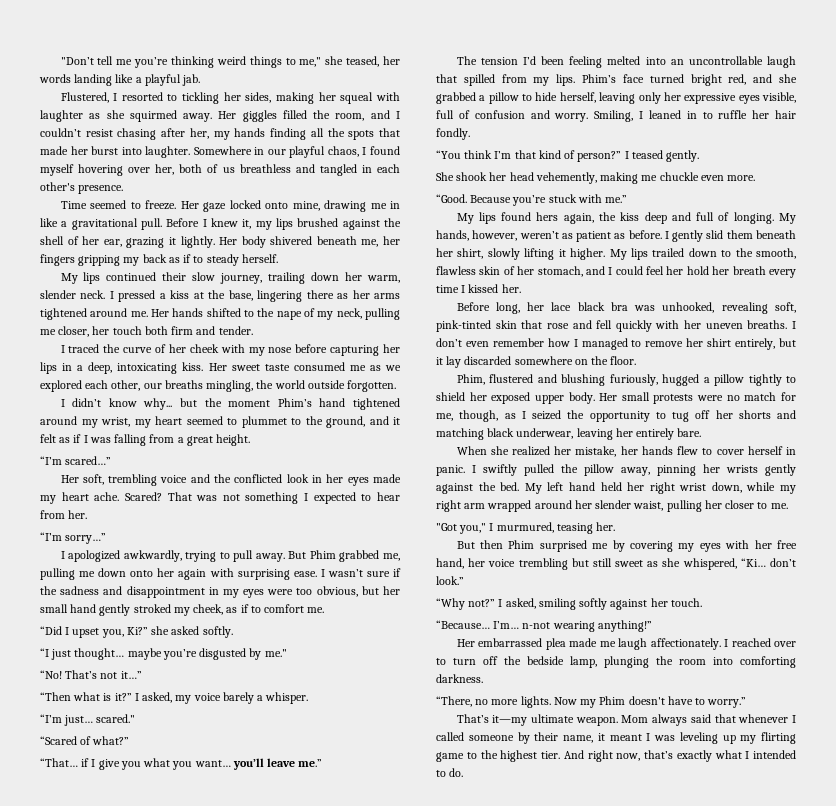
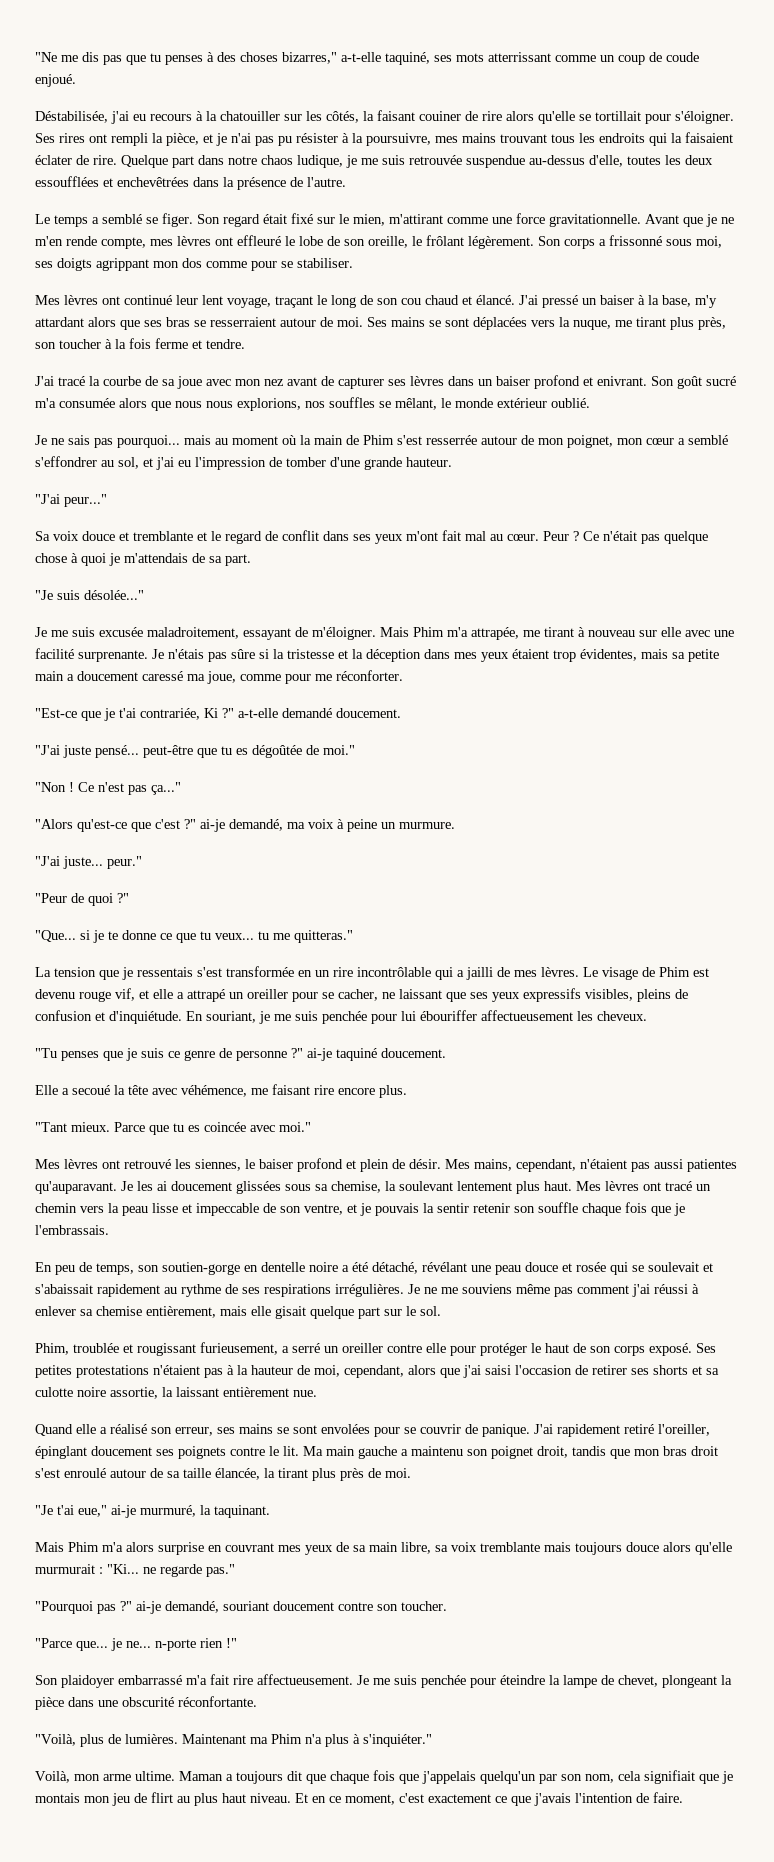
- "Don’t tell me you’re thinking weird things to me," she teased, her words landing like a playful jab.
- Flustered, I resorted to tickling her sides, making her squeal with laughter as she squirmed away. Her giggles filled the room, and I couldn’t resist chasing after her, my hands finding all the spots that made her burst into laughter. Somewhere in our playful chaos, I found myself hovering over her, both of us breathless and tangled in each other's presence.
- Time seemed to freeze. Her gaze locked onto mine, drawing me in like a gravitational pull. Before I knew it, my lips brushed against the shell of her ear, grazing it lightly. Her body shivered beneath me, her fingers gripping my back as if to steady herself.
- My lips continued their slow journey, trailing down her warm, slender neck. I pressed a kiss at the base, lingering there as her arms tightened around me. Her hands shifted to the nape of my neck, pulling me closer, her touch both firm and tender.
- I traced the curve of her cheek with my nose before capturing her lips in a deep, intoxicating kiss. Her sweet taste consumed me as we explored each other, our breaths mingling, the world outside forgotten.
- I didn’t know why... but the moment Phim’s hand tightened around my wrist, my heart seemed to plummet to the ground, and it felt as if I was falling from a great height.
- “I’m scared…”
- Her soft, trembling voice and the conflicted look in her eyes made my heart ache. Scared? That was not something I expected to hear from her.
- “I’m sorry…”
- I apologized awkwardly, trying to pull away. But Phim grabbed me, pulling me down onto her again with surprising ease. I wasn’t sure if the sadness and disappointment in my eyes were too obvious, but her small hand gently stroked my cheek, as if to comfort me.
- “Did I upset you, Ki?” she asked softly.
- “I just thought… maybe you’re disgusted by me."
- “No! That’s not it…”
- “Then what is it?” I asked, my voice barely a whisper.
- “I’m just… scared."
- “Scared of what?”
- “That… if I give you what you want… you’ll leave me.”
- The tension I’d been feeling melted into an uncontrollable laugh that spilled from my lips. Phim’s face turned bright red, and she grabbed a pillow to hide herself, leaving only her expressive eyes visible, full of confusion and worry. Smiling, I leaned in to ruffle her hair fondly.
- “You think I’m that kind of person?” I teased gently.
- She shook her head vehemently, making me chuckle even more.
- “Good. Because you’re stuck with me.”
- My lips found hers again, the kiss deep and full of longing. My hands, however, weren’t as patient as before. I gently slid them beneath her shirt, slowly lifting it higher. My lips trailed down to the smooth, flawless skin of her stomach, and I could feel her hold her breath every time I kissed her.
- Before long, her lace black bra was unhooked, revealing soft, pink-tinted skin that rose and fell quickly with her uneven breaths. I don’t even remember how I managed to remove her shirt entirely, but it lay discarded somewhere on the floor.
- Phim, flustered and blushing furiously, hugged a pillow tightly to shield her exposed upper body. Her small protests were no match for me, though, as I seized the opportunity to tug off her shorts and matching black underwear, leaving her entirely bare.
- When she realized her mistake, her hands flew to cover herself in panic. I swiftly pulled the pillow away, pinning her wrists gently against the bed. My left hand held her right wrist down, while my right arm wrapped around her slender waist, pulling her closer to me.
- "Got you," I murmured, teasing her.
- But then Phim surprised me by covering my eyes with her free hand, her voice trembling but still sweet as she whispered, “Ki… don’t look.”
- “Why not?” I asked, smiling softly against her touch.
- “Because… I’m… n-not wearing anything!”
- Her embarrassed plea made me laugh affectionately. I reached over to turn off the bedside lamp, plunging the room into comforting darkness.
- “There, no more lights. Now my Phim doesn't have to worry.”
- That’s it—my ultimate weapon. Mom always said that whenever I called someone by their name, it meant I was leveling up my flirting game to the highest tier. And right now, that’s exactly what I intended to do.
+ "Ne me dis pas que tu penses à des choses bizarres," a-t-elle taquiné, ses mots atterrissant comme un coup de coude enjoué.
+ Déstabilisée, j'ai eu recours à la chatouiller sur les côtés, la faisant couiner de rire alors qu'elle se tortillait pour s'éloigner. Ses rires ont rempli la pièce, et je n'ai pas pu résister à la poursuivre, mes mains trouvant tous les endroits qui la faisaient éclater de rire. Quelque part dans notre chaos ludique, je me suis retrouvée suspendue au-dessus d'elle, toutes les deux essoufflées et enchevêtrées dans la présence de l'autre.
+ Le temps a semblé se figer. Son regard était fixé sur le mien, m'attirant comme une force gravitationnelle. Avant que je ne m'en rende compte, mes lèvres ont effleuré le lobe de son oreille, le frôlant légèrement. Son corps a frissonné sous moi, ses doigts agrippant mon dos comme pour se stabiliser.
+ Mes lèvres ont continué leur lent voyage, traçant le long de son cou chaud et élancé. J'ai pressé un baiser à la base, m'y attardant alors que ses bras se resserraient autour de moi. Ses mains se sont déplacées vers la nuque, me tirant plus près, son toucher à la fois ferme et tendre.
+ J'ai tracé la courbe de sa joue avec mon nez avant de capturer ses lèvres dans un baiser profond et enivrant. Son goût sucré m'a consumée alors que nous nous explorions, nos souffles se mêlant, le monde extérieur oublié.
+ Je ne sais pas pourquoi... mais au moment où la main de Phim s'est resserrée autour de mon poignet, mon cœur a semblé s'effondrer au sol, et j'ai eu l'impression de tomber d'une grande hauteur.
+ "J'ai peur..."
+ Sa voix douce et tremblante et le regard de conflit dans ses yeux m'ont fait mal au cœur. Peur ? Ce n'était pas quelque chose à quoi je m'attendais de sa part.
+ "Je suis désolée..."
+ Je me suis excusée maladroitement, essayant de m'éloigner. Mais Phim m'a attrapée, me tirant à nouveau sur elle avec une facilité surprenante. Je n'étais pas sûre si la tristesse et la déception dans mes yeux étaient trop évidentes, mais sa petite main a doucement caressé ma joue, comme pour me réconforter.
+ "Est-ce que je t'ai contrariée, Ki ?" a-t-elle demandé doucement.
+ "J'ai juste pensé... peut-être que tu es dégoûtée de moi."
+ "Non ! Ce n'est pas ça..."
+ "Alors qu'est-ce que c'est ?" ai-je demandé, ma voix à peine un murmure.
+ "J'ai juste... peur."
+ "Peur de quoi ?"
+ "Que... si je te donne ce que tu veux... tu me quitteras."
+ La tension que je ressentais s'est transformée en un rire incontrôlable qui a jailli de mes lèvres. Le visage de Phim est devenu rouge vif, et elle a attrapé un oreiller pour se cacher, ne laissant que ses yeux expressifs visibles, pleins de confusion et d'inquiétude. En souriant, je me suis penchée pour lui ébouriffer affectueusement les cheveux.
+ "Tu penses que je suis ce genre de personne ?" ai-je taquiné doucement.
+ Elle a secoué la tête avec véhémence, me faisant rire encore plus.
+ "Tant mieux. Parce que tu es coincée avec moi."
+ Mes lèvres ont retrouvé les siennes, le baiser profond et plein de désir. Mes mains, cependant, n'étaient pas aussi patientes qu'auparavant. Je les ai doucement glissées sous sa chemise, la soulevant lentement plus haut. Mes lèvres ont tracé un chemin vers la peau lisse et impeccable de son ventre, et je pouvais la sentir retenir son souffle chaque fois que je l'embrassais.
+ En peu de temps, son soutien-gorge en dentelle noire a été détaché, révélant une peau douce et rosée qui se soulevait et s'abaissait rapidement au rythme de ses respirations irrégulières. Je ne me souviens même pas comment j'ai réussi à enlever sa chemise entièrement, mais elle gisait quelque part sur le sol.
+ Phim, troublée et rougissant furieusement, a serré un oreiller contre elle pour protéger le haut de son corps exposé. Ses petites protestations n'étaient pas à la hauteur de moi, cependant, alors que j'ai saisi l'occasion de retirer ses shorts et sa culotte noire assortie, la laissant entièrement nue.
+ Quand elle a réalisé son erreur, ses mains se sont envolées pour se couvrir de panique. J'ai rapidement retiré l'oreiller, épinglant doucement ses poignets contre le lit. Ma main gauche a maintenu son poignet droit, tandis que mon bras droit s'est enroulé autour de sa taille élancée, la tirant plus près de moi.
+ "Je t'ai eue," ai-je murmuré, la taquinant.
+ Mais Phim m'a alors surprise en couvrant mes yeux de sa main libre, sa voix tremblante mais toujours douce alors qu'elle murmurait : "Ki... ne regarde pas."
+ "Pourquoi pas ?" ai-je demandé, souriant doucement contre son toucher.
+ "Parce que... je ne... n-porte rien !"
+ Son plaidoyer embarrassé m'a fait rire affectueusement. Je me suis penchée pour éteindre la lampe de chevet, plongeant la pièce dans une obscurité réconfortante.
+ "Voilà, plus de lumières. Maintenant ma Phim n'a plus à s'inquiéter."
+ Voilà, mon arme ultime. Maman a toujours dit que chaque fois que j'appelais quelqu'un par son nom, cela signifiait que je montais mon jeu de flirt au plus haut niveau. Et en ce moment, c'est exactement ce que j'avais l'intention de faire.

